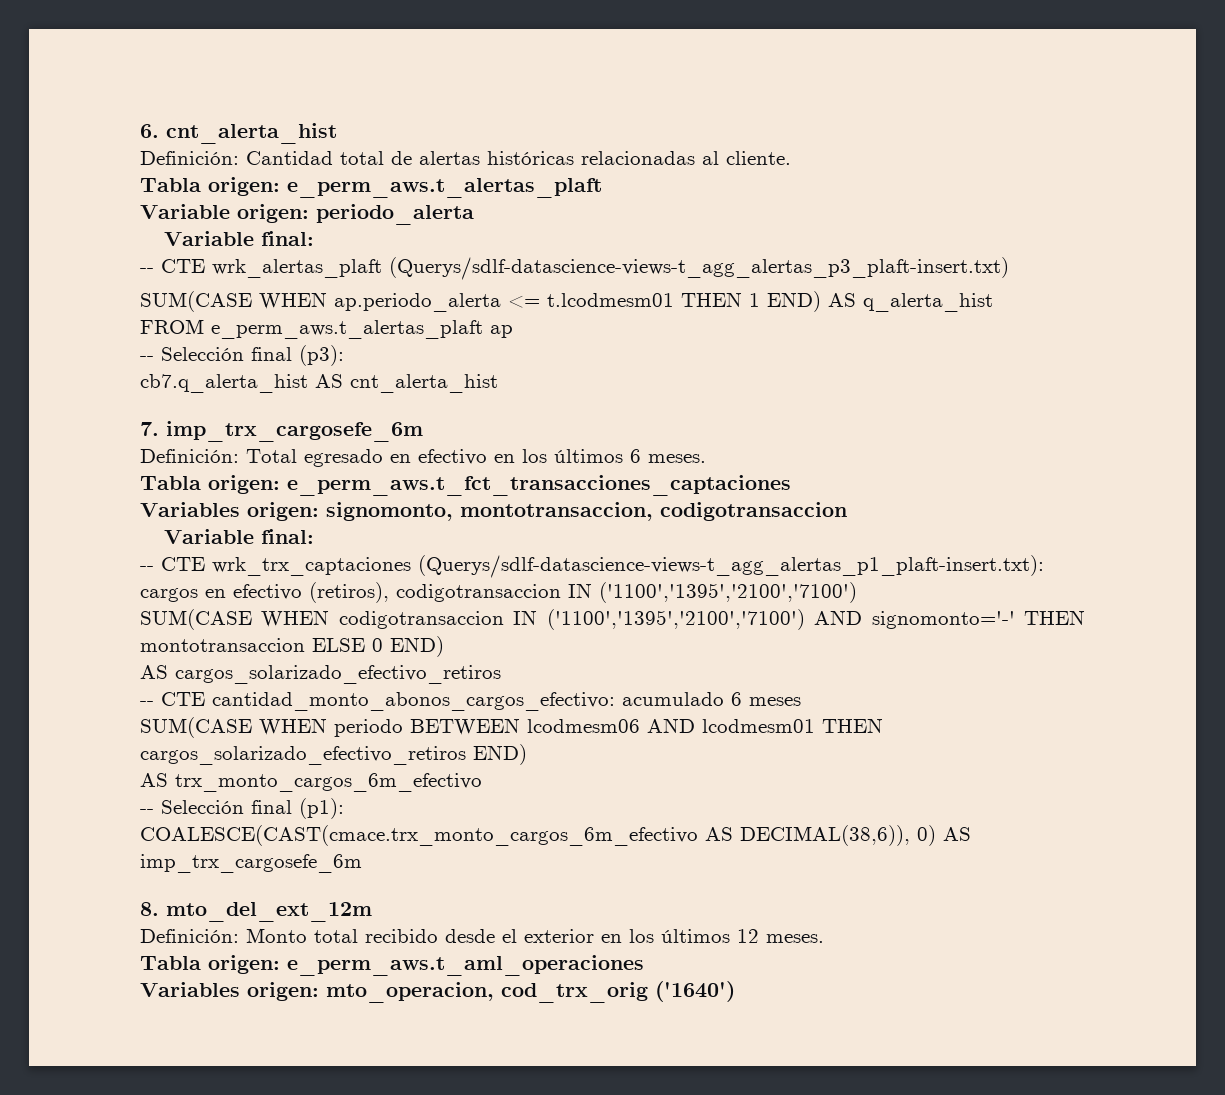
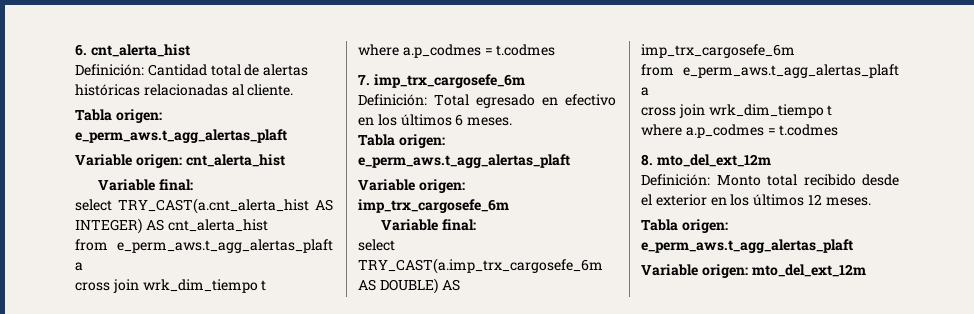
  Definición: Cantidad total de alertas históricas relacionadas al cliente.
- Tabla origen: e_perm_aws.t_alertas_plaft
- Variable origen: periodo_alerta
+ Tabla origen: e_perm_aws.t_agg_alertas_plaft
+ Variable origen: cnt_alerta_hist
  Variable final:
- -- CTE wrk_alertas_plaft (Querys/sdlf-datascience-views-t_agg_alertas_p3_plaft-insert.txt)
- SUM(CASE WHEN ap.periodo_alerta <= t.lcodmesm01 THEN 1 END) AS q_alerta_hist
- FROM e_perm_aws.t_alertas_plaft ap
- -- Selección final (p3):
- cb7.q_alerta_hist AS cnt_alerta_hist
+ select TRY_CAST(a.cnt_alerta_hist AS INTEGER) AS cnt_alerta_hist
+ from e_perm_aws.t_agg_alertas_plaft a
+ cross join wrk_dim_tiempo t
+ where a.p_codmes = t.codmes
  Definición: Total egresado en efectivo en los últimos 6 meses.
- Tabla origen: e_perm_aws.t_fct_transacciones_captaciones
- Variables origen: signomonto, montotransaccion, codigotransaccion
+ Tabla origen: e_perm_aws.t_agg_alertas_plaft
+ Variable origen: imp_trx_cargosefe_6m
  Variable final:
- -- CTE wrk_trx_captaciones (Querys/sdlf-datascience-views-t_agg_alertas_p1_plaft-insert.txt): cargos en efectivo (retiros), codigotransaccion IN ('1100','1395','2100','7100')
- SUM(CASE WHEN codigotransaccion IN ('1100','1395','2100','7100') AND signomonto='-' THEN montotransaccion ELSE 0 END)
- AS cargos_solarizado_efectivo_retiros
- -- CTE cantidad_monto_abonos_cargos_efectivo: acumulado 6 meses
- SUM(CASE WHEN periodo BETWEEN lcodmesm06 AND lcodmesm01 THEN cargos_solarizado_efectivo_retiros END)
- AS trx_monto_cargos_6m_efectivo
- -- Selección final (p1):
- COALESCE(CAST(cmace.trx_monto_cargos_6m_efectivo AS DECIMAL(38,6)), 0) AS imp_trx_cargosefe_6m
+ select TRY_CAST(a.imp_trx_cargosefe_6m AS DOUBLE) AS imp_trx_cargosefe_6m
+ from e_perm_aws.t_agg_alertas_plaft a
+ cross join wrk_dim_tiempo t
+ where a.p_codmes = t.codmes
  Definición: Monto total recibido desde el exterior en los últimos 12 meses.
- Tabla origen: e_perm_aws.t_aml_operaciones
- Variables origen: mto_operacion, cod_trx_orig ('1640')
+ Tabla origen: e_perm_aws.t_agg_alertas_plaft
+ Variable origen: mto_del_ext_12m

